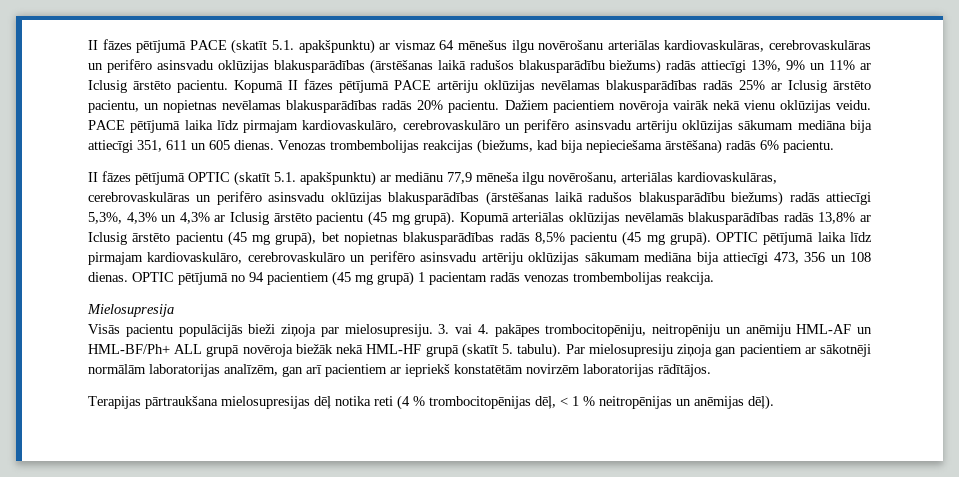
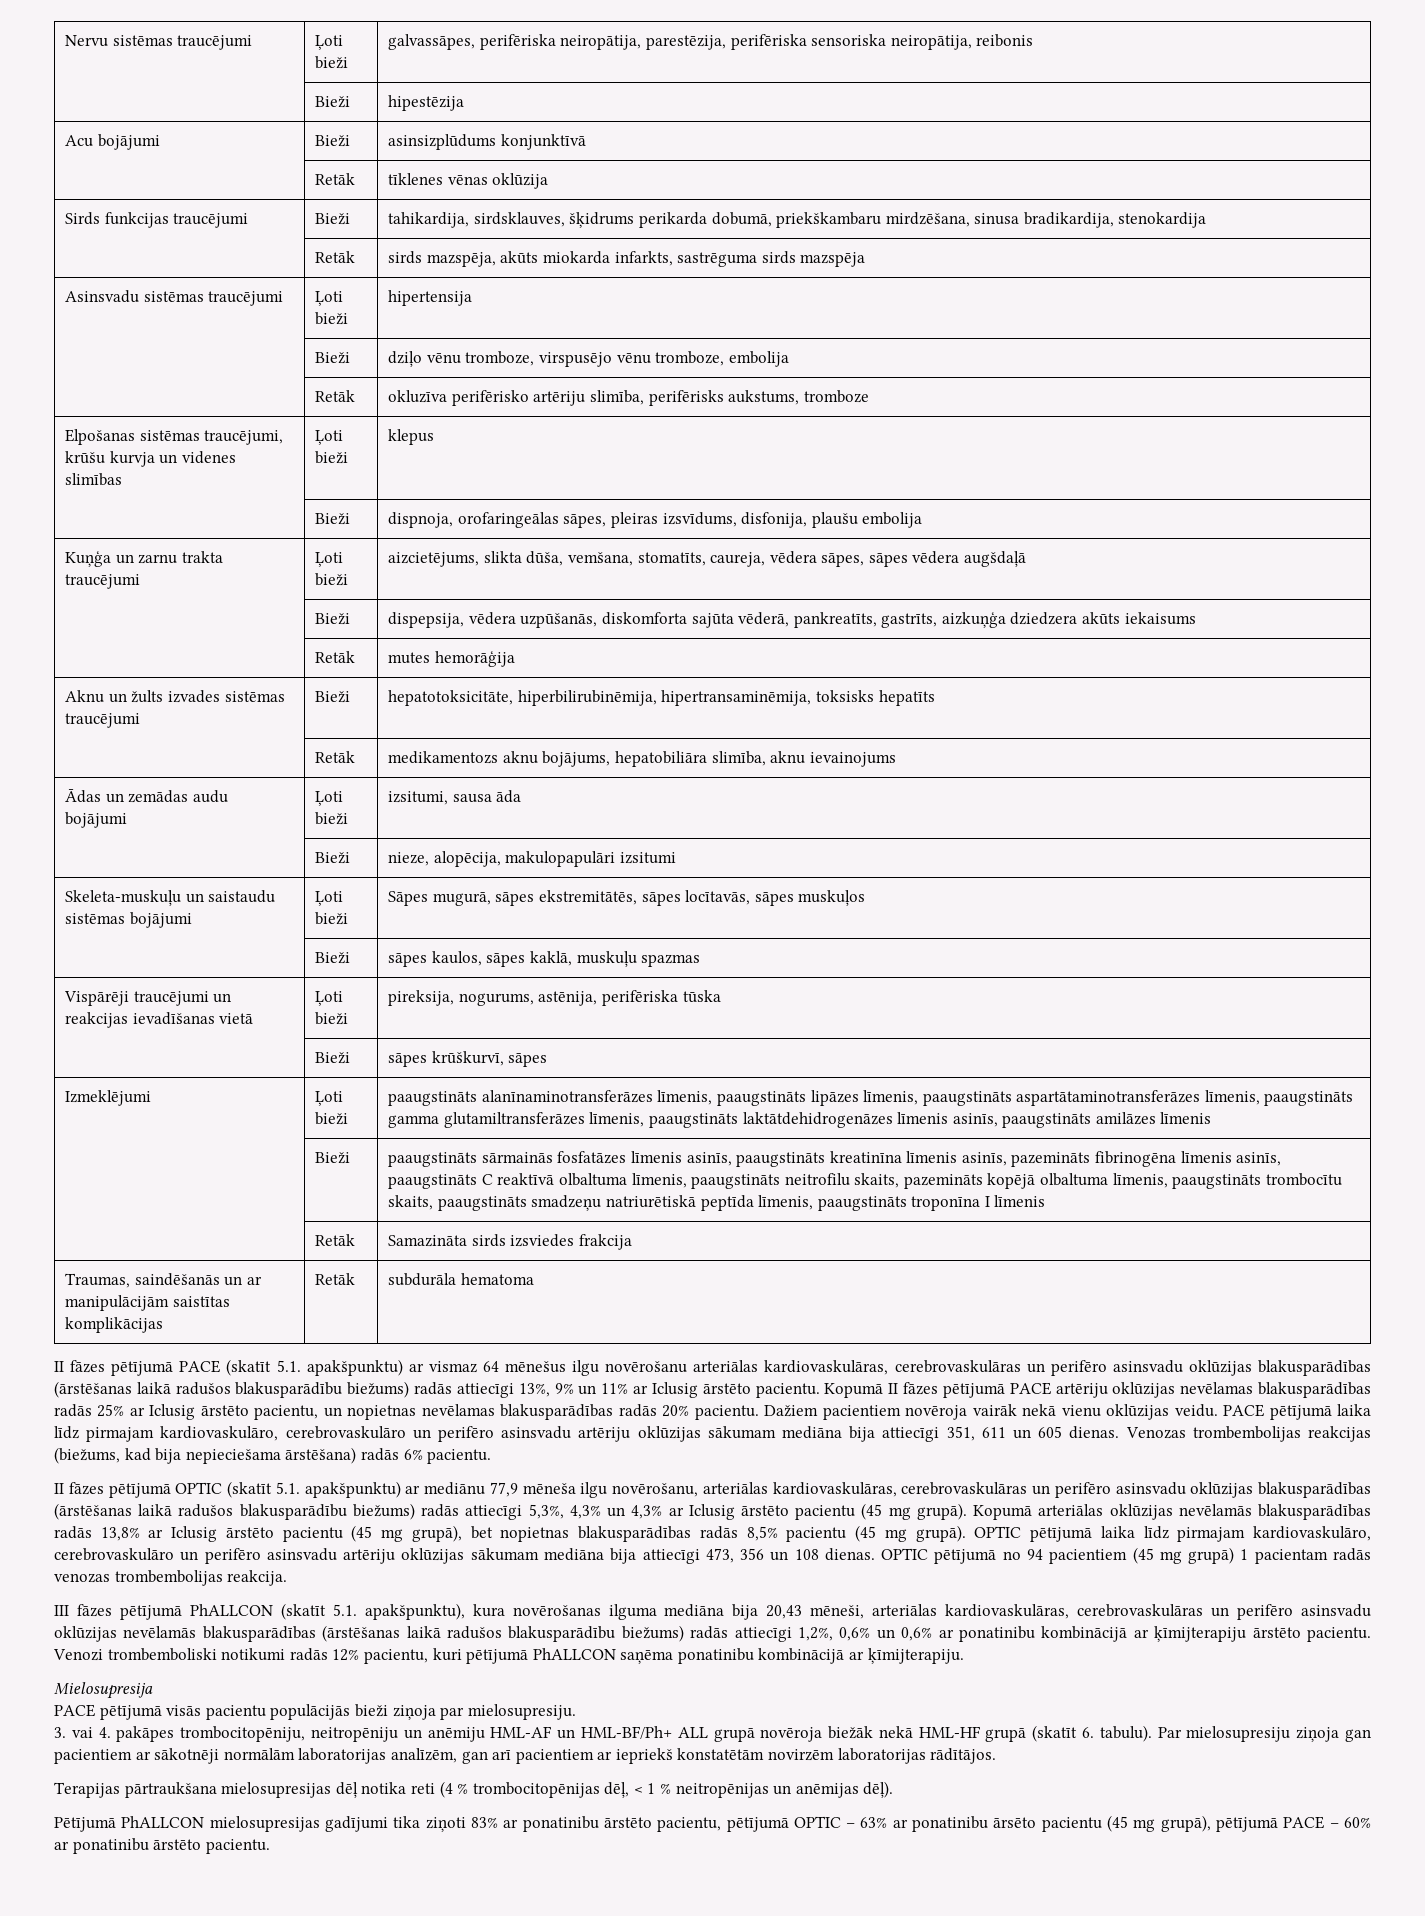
+ Nervu sistēmas traucējumi | Ļoti bieži | galvassāpes, perifēriska neiropātija, parestēzija, perifēriska sensoriska neiropātija, reibonis
+ | Bieži | hipestēzija
+ Acu bojājumi | Bieži | asinsizplūdums konjunktīvā
+ | Retāk | tīklenes vēnas oklūzija
+ Sirds funkcijas traucējumi | Bieži | tahikardija, sirdsklauves, šķidrums perikarda dobumā, priekškambaru mirdzēšana, sinusa bradikardija, stenokardija
+ | Retāk | sirds mazspēja, akūts miokarda infarkts, sastrēguma sirds mazspēja
+ Asinsvadu sistēmas traucējumi | Ļoti bieži | hipertensija
+ | Bieži | dziļo vēnu tromboze, virspusējo vēnu tromboze, embolija
+ | Retāk | okluzīva perifērisko artēriju slimība, perifērisks aukstums, tromboze
+ Elpošanas sistēmas traucējumi, krūšu kurvja un videnes slimības | Ļoti bieži | klepus
+ | Bieži | dispnoja, orofaringeālas sāpes, pleiras izsvīdums, disfonija, plaušu embolija
+ Kuņģa un zarnu trakta traucējumi | Ļoti bieži | aizcietējums, slikta dūša, vemšana, stomatīts, caureja, vēdera sāpes, sāpes vēdera augšdaļā
+ | Bieži | dispepsija, vēdera uzpūšanās, diskomforta sajūta vēderā, pankreatīts, gastrīts, aizkuņģa dziedzera akūts iekaisums
+ | Retāk | mutes hemorāģija
+ Aknu un žults izvades sistēmas traucējumi | Bieži | hepatotoksicitāte, hiperbilirubinēmija, hipertransaminēmija, toksisks hepatīts
+ | Retāk | medikamentozs aknu bojājums, hepatobiliāra slimība, aknu ievainojums
+ Ādas un zemādas audu bojājumi | Ļoti bieži | izsitumi, sausa āda
+ | Bieži | nieze, alopēcija, makulopapulāri izsitumi
+ Skeleta-muskuļu un saistaudu sistēmas bojājumi | Ļoti bieži | Sāpes mugurā, sāpes ekstremitātēs, sāpes locītavās, sāpes muskuļos
+ | Bieži | sāpes kaulos, sāpes kaklā, muskuļu spazmas
+ Vispārēji traucējumi un reakcijas ievadīšanas vietā | Ļoti bieži | pireksija, nogurums, astēnija, perifēriska tūska
+ | Bieži | sāpes krūškurvī, sāpes
+ Izmeklējumi | Ļoti bieži | paaugstināts alanīnaminotransferāzes līmenis, paaugstināts lipāzes līmenis, paaugstināts aspartātaminotransferāzes līmenis, paaugstināts gamma glutamiltransferāzes līmenis, paaugstināts laktātdehidrogenāzes līmenis asinīs, paaugstināts amilāzes līmenis
+ | Bieži | paaugstināts sārmainās fosfatāzes līmenis asinīs, paaugstināts kreatinīna līmenis asinīs, pazemināts fibrinogēna līmenis asinīs, paaugstināts C reaktīvā olbaltuma līmenis, paaugstināts neitrofilu skaits, pazemināts kopējā olbaltuma līmenis, paaugstināts trombocītu skaits, paaugstināts smadzeņu natriurētiskā peptīda līmenis, paaugstināts troponīna I līmenis
+ | Retāk | Samazināta sirds izsviedes frakcija
+ Traumas, saindēšanās un ar manipulācijām saistītas komplikācijas | Retāk | subdurāla hematoma
+ III fāzes pētījumā PhALLCON (skatīt 5.1. apakšpunktu), kura novērošanas ilguma mediāna bija 20,43 mēneši, arteriālas kardiovaskulāras, cerebrovaskulāras un perifēro asinsvadu oklūzijas nevēlamās blakusparādības (ārstēšanas laikā radušos blakusparādību biežums) radās attiecīgi 1,2%, 0,6% un 0,6% ar ponatinibu kombinācijā ar ķīmijterapiju ārstēto pacientu. Venozi trombemboliski notikumi radās 12% pacientu, kuri pētījumā PhALLCON saņēma ponatinibu kombinācijā ar ķīmijterapiju.
  Mielosupresija
- Visās pacientu populācijās bieži ziņoja par mielosupresiju. 3. vai 4. pakāpes trombocitopēniju, neitropēniju un anēmiju HML-AF un HML-BF/Ph+ ALL grupā novēroja biežāk nekā HML-HF grupā (skatīt 5. tabulu).
+ PACE pētījumā visās pacientu populācijās bieži ziņoja par mielosupresiju.
+ 3. vai 4. pakāpes trombocitopēniju, neitropēniju un anēmiju HML-AF un HML-BF/Ph+ ALL grupā novēroja biežāk nekā HML-HF grupā (skatīt 6. tabulu).
+ Pētījumā PhALLCON mielosupresijas gadījumi tika ziņoti 83% ar ponatinibu ārstēto pacientu, pētījumā OPTIC – 63% ar ponatinibu ārsēto pacientu (45 mg grupā), pētījumā PACE – 60% ar ponatinibu ārstēto pacientu.

